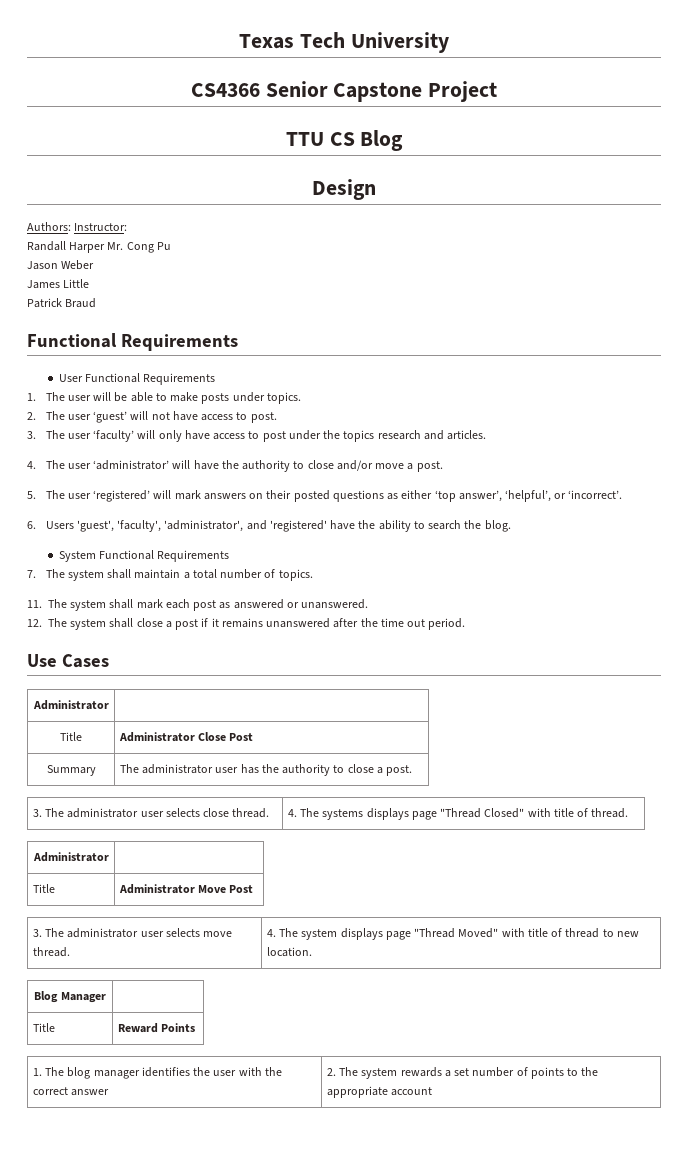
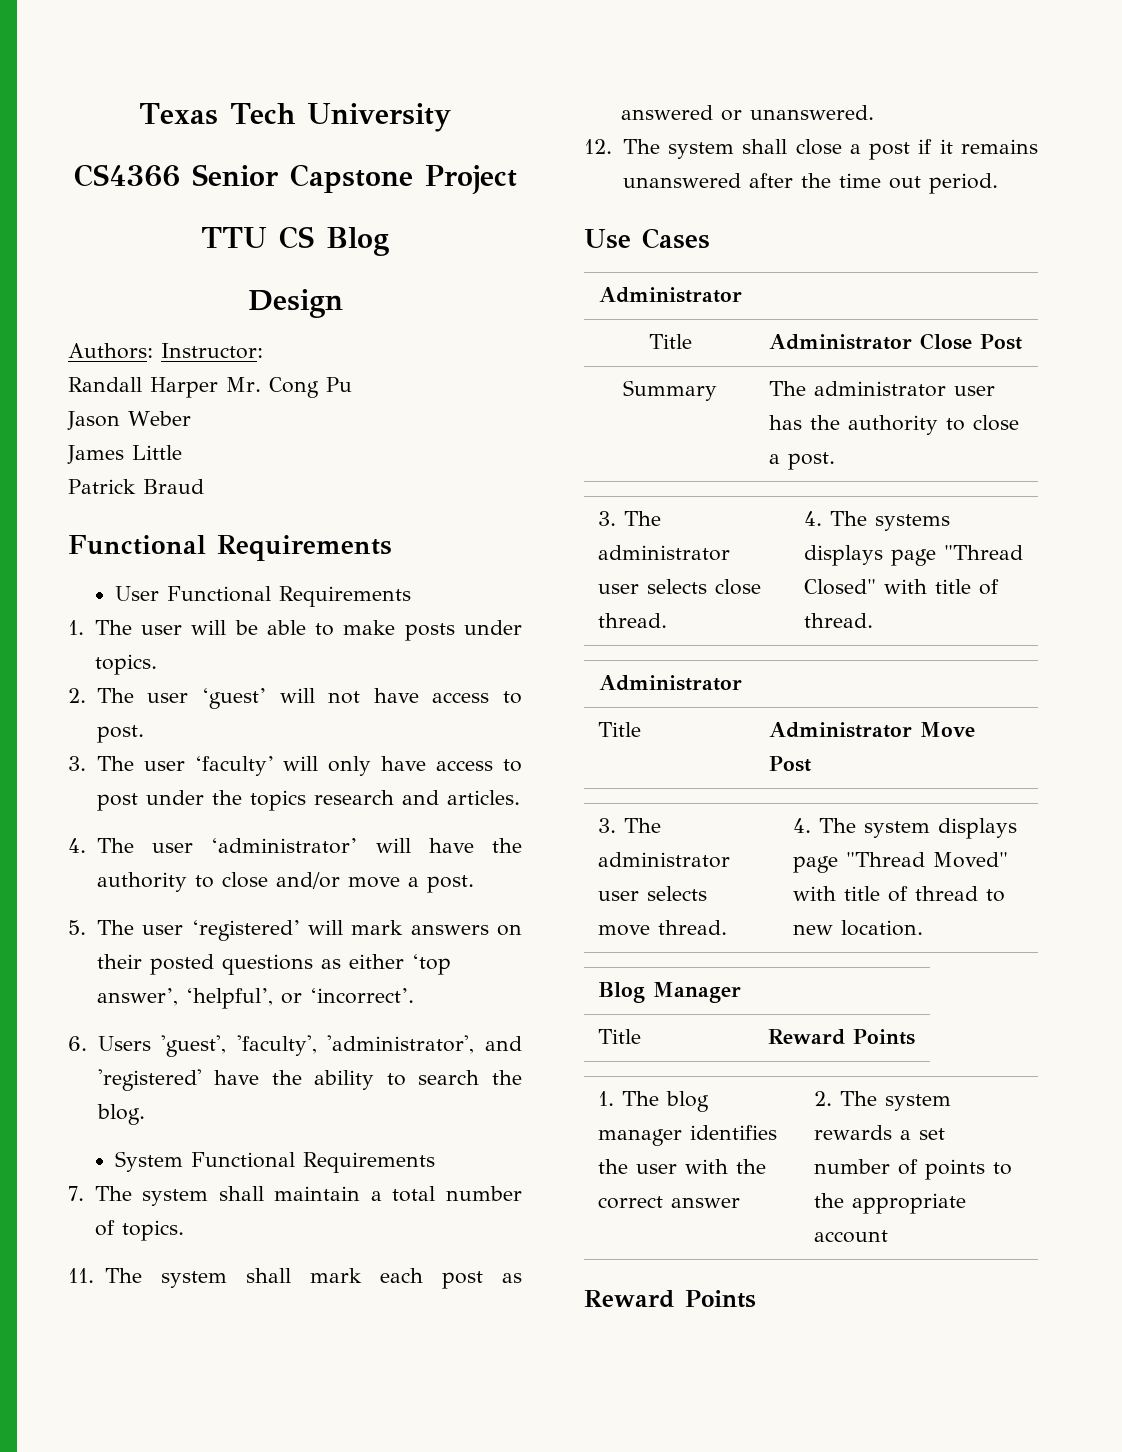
  1. The blog manager identifies the user with the correct answer | 2. The system rewards a set number of points to the appropriate account
+ Reward Points

